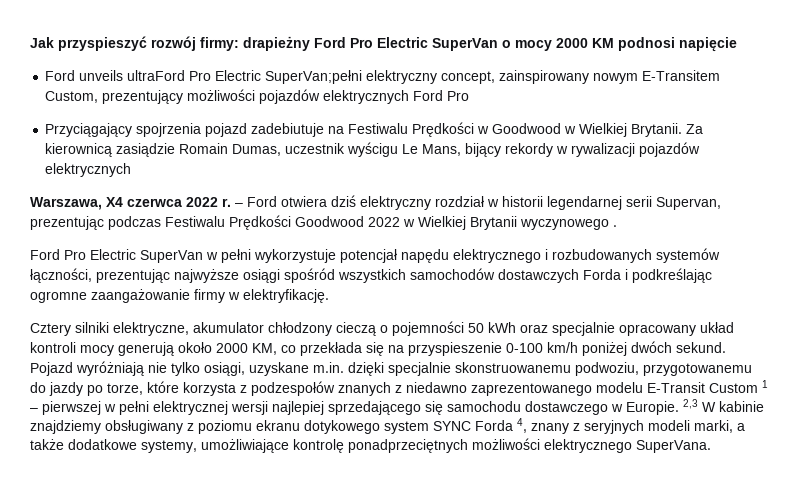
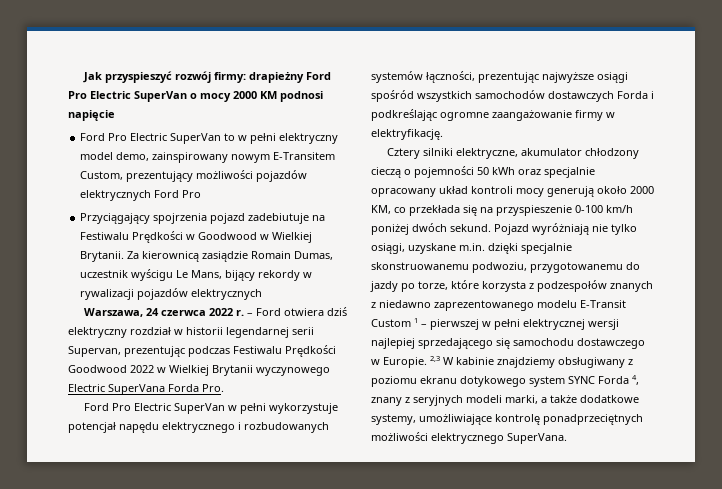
- Ford unveils ultraFord Pro Electric SuperVan;pełni elektryczny concept, zainspirowany nowym E-Transitem Custom, prezentujący możliwości pojazdów elektrycznych Ford Pro
+ Ford Pro Electric SuperVan to w pełni elektryczny model demo, zainspirowany nowym E-Transitem Custom, prezentujący możliwości pojazdów elektrycznych Ford Pro
- Warszawa, X4 czerwca 2022 r.
+ Warszawa, 24 czerwca 2022 r.
- – Ford otwiera dziś elektryczny rozdział w historii legendarnej serii Supervan, prezentując podczas Festiwalu Prędkości Goodwood 2022 w Wielkiej Brytanii wyczynowego .
+ – Ford otwiera dziś elektryczny rozdział w historii legendarnej serii Supervan, prezentując podczas Festiwalu Prędkości Goodwood 2022 w Wielkiej Brytanii wyczynowego Electric SuperVana Forda Pro.

